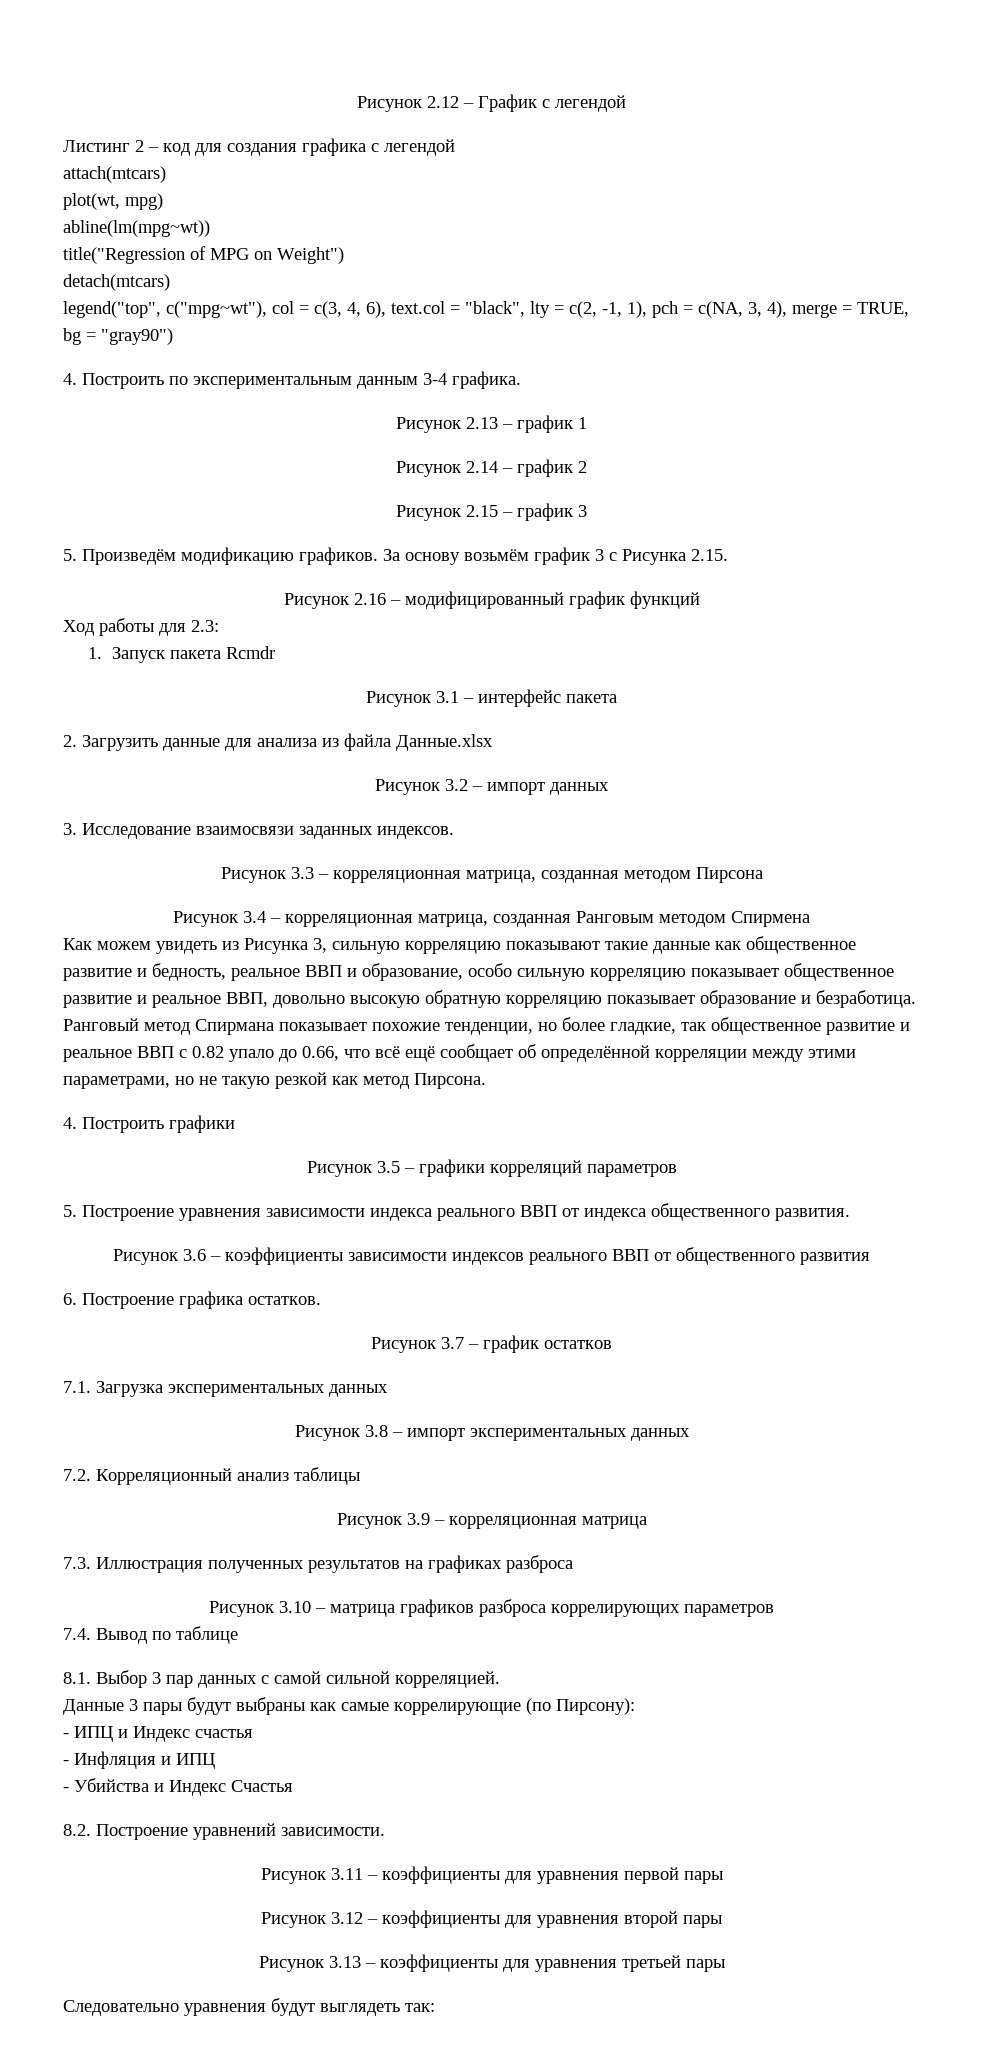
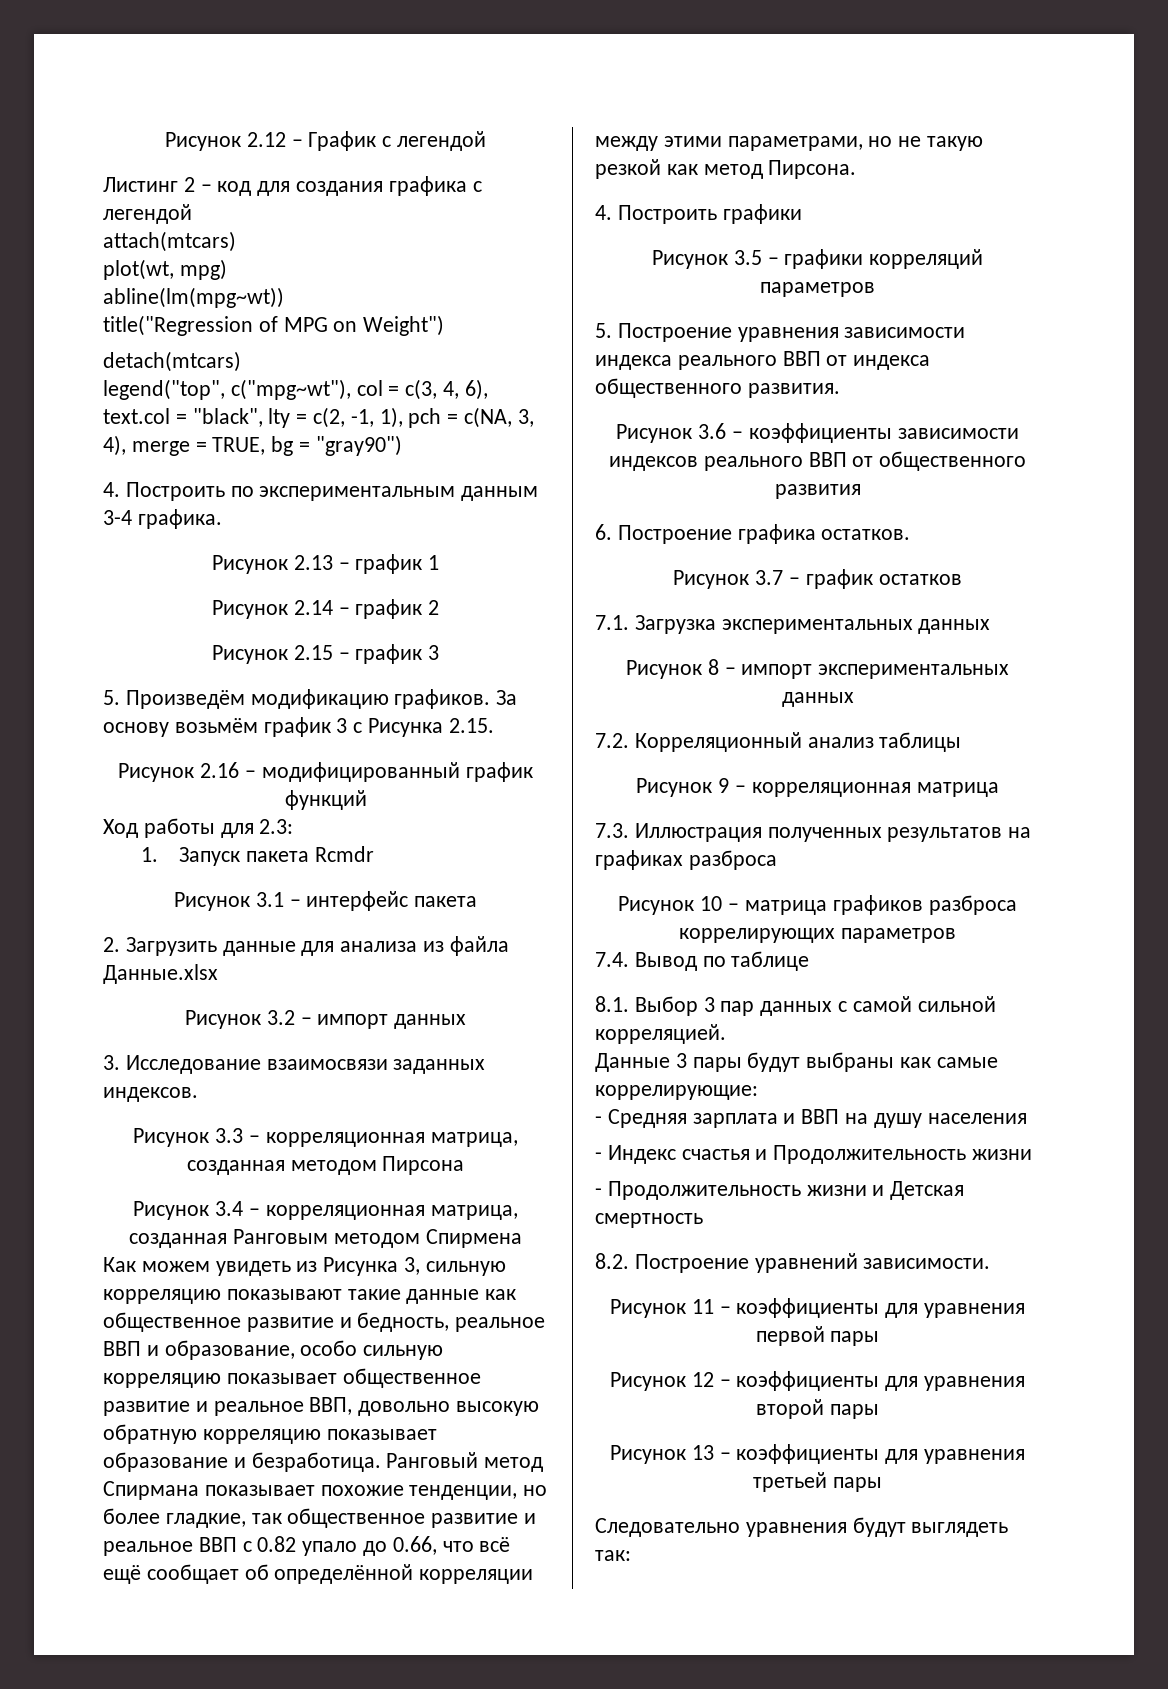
- Рисунок 3.8 – импорт экспериментальных данных
+ Рисунок 8 – импорт экспериментальных данных
- Рисунок 3.9 – корреляционная матрица
+ Рисунок 9 – корреляционная матрица
- Рисунок 3.10 – матрица графиков разброса коррелирующих параметров
+ Рисунок 10 – матрица графиков разброса коррелирующих параметров
- Данные 3 пары будут выбраны как самые коррелирующие (по Пирсону):
- - ИПЦ и Индекс счастья
- - Инфляция и ИПЦ
- - Убийства и Индекс Счастья
+ Данные 3 пары будут выбраны как самые коррелирующие:
+ - Средняя зарплата и ВВП на душу населения
+ - Индекс счастья и Продолжительность жизни
+ - Продолжительность жизни и Детская смертность
- Рисунок 3.11 – коэффициенты для уравнения первой пары
+ Рисунок 11 – коэффициенты для уравнения первой пары
- Рисунок 3.12 – коэффициенты для уравнения второй пары
+ Рисунок 12 – коэффициенты для уравнения второй пары
- Рисунок 3.13 – коэффициенты для уравнения третьей пары
+ Рисунок 13 – коэффициенты для уравнения третьей пары

